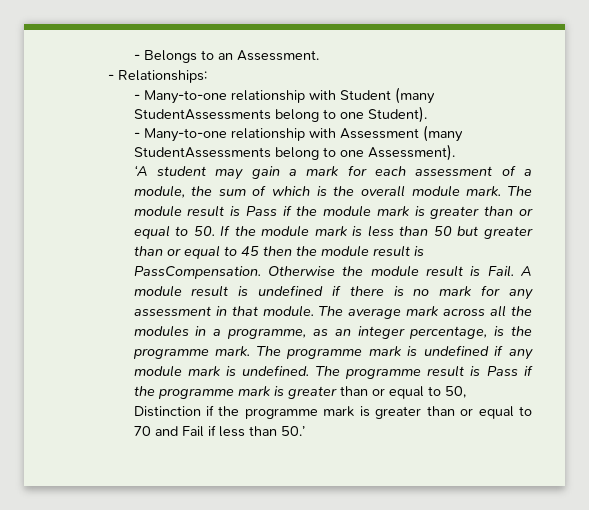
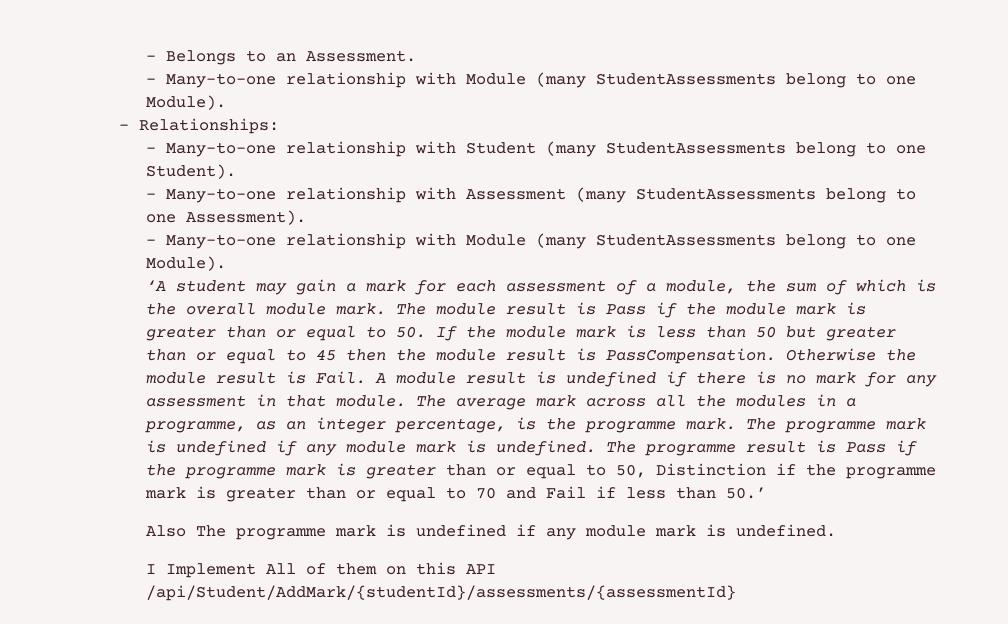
  - Belongs to an Assessment.
+ - Many-to-one relationship with Module (many StudentAssessments belong to one Module).
  - Many-to-one relationship with Assessment (many StudentAssessments belong to one Assessment).
+ - Many-to-one relationship with Module (many StudentAssessments belong to one Module).
+ Also The programme mark is undefined if any module mark is undefined.
+ I Implement All of them on this API /api/Student/AddMark/{studentId}/assessments/{assessmentId}

